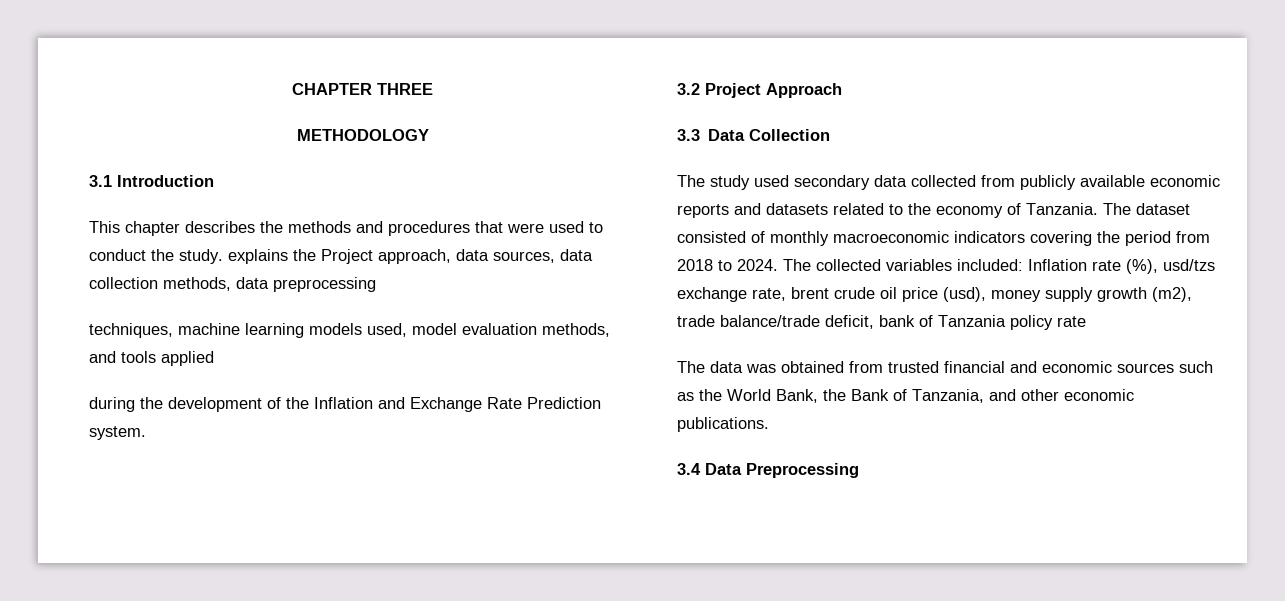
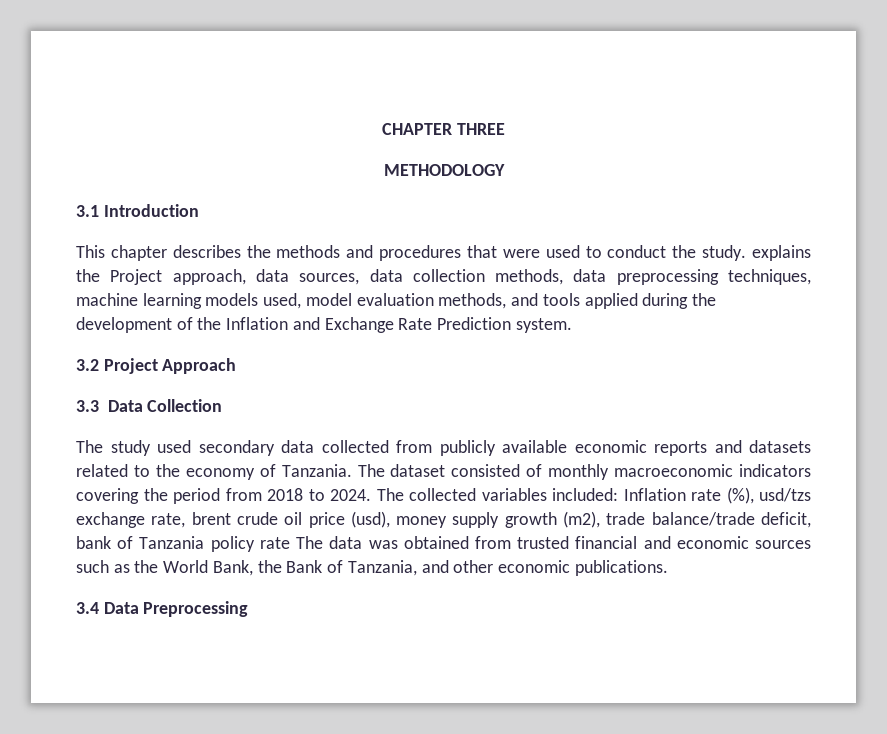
- This chapter describes the methods and procedures that were used to conduct the study. explains the Project approach, data sources, data collection methods, data preprocessing
- techniques, machine learning models used, model evaluation methods, and tools applied
- during the development of the Inflation and Exchange Rate Prediction system.
+ This chapter describes the methods and procedures that were used to conduct the study. explains the Project approach, data sources, data collection methods, data preprocessing techniques, machine learning models used, model evaluation methods, and tools applied during the development of the Inflation and Exchange Rate Prediction system.
- The collected variables included: Inflation rate (%), usd/tzs exchange rate, brent crude oil price (usd), money supply growth (m2), trade balance/trade deficit, bank of Tanzania policy rate
- The data was obtained from trusted financial and economic sources such as the World Bank, the Bank of Tanzania, and other economic publications.
+ The collected variables included: Inflation rate (%), usd/tzs exchange rate, brent crude oil price (usd), money supply growth (m2), trade balance/trade deficit, bank of Tanzania policy rate The data was obtained from trusted financial and economic sources such as the World Bank, the Bank of Tanzania, and other economic publications.

